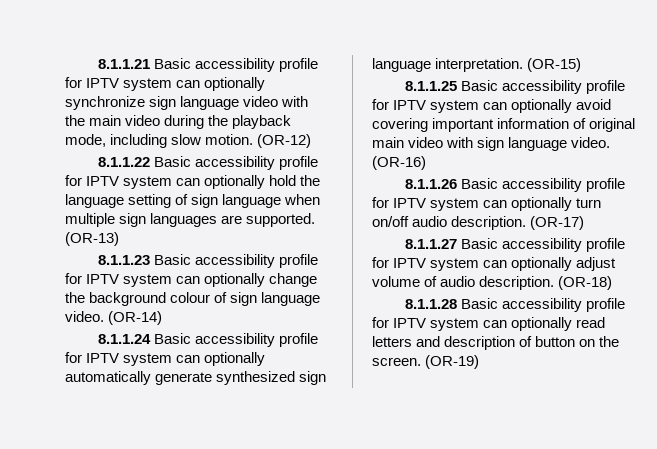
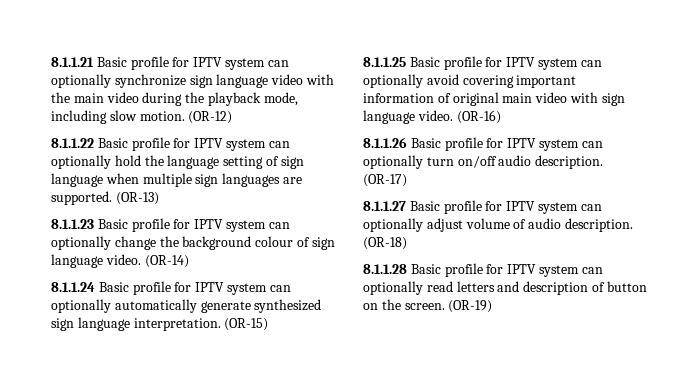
- 8.1.1.21 Basic accessibility profile for IPTV system can optionally synchronize sign language video with the main video during the playback mode, including slow motion.
+ 8.1.1.21 Basic profile for IPTV system can optionally synchronize sign language video with the main video during the playback mode, including slow motion.
- 8.1.1.22 Basic accessibility profile for IPTV system can optionally hold the language setting of sign language when multiple sign languages are supported.
+ 8.1.1.22 Basic profile for IPTV system can optionally hold the language setting of sign language when multiple sign languages are supported.
- 8.1.1.23 Basic accessibility profile for IPTV system can optionally change the background colour of sign language video.
+ 8.1.1.23 Basic profile for IPTV system can optionally change the background colour of sign language video.
- 8.1.1.24 Basic accessibility profile for IPTV system can optionally automatically generate synthesized sign language interpretation.
+ 8.1.1.24 Basic profile for IPTV system can optionally automatically generate synthesized sign language interpretation.
- 8.1.1.25 Basic accessibility profile for IPTV system can optionally avoid covering important information of original main video with sign language video.
+ 8.1.1.25 Basic profile for IPTV system can optionally avoid covering important information of original main video with sign language video.
- 8.1.1.26 Basic accessibility profile for IPTV system can optionally turn on/off audio description.
+ 8.1.1.26 Basic profile for IPTV system can optionally turn on/off audio description.
- 8.1.1.27 Basic accessibility profile for IPTV system can optionally adjust volume of audio description.
+ 8.1.1.27 Basic profile for IPTV system can optionally adjust volume of audio description.
- 8.1.1.28 Basic accessibility profile for IPTV system can optionally read letters and description of button on the screen.
+ 8.1.1.28 Basic profile for IPTV system can optionally read letters and description of button on the screen.

